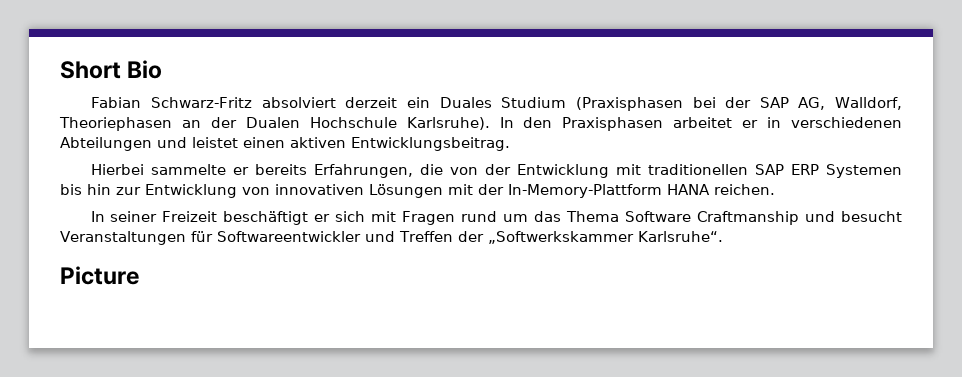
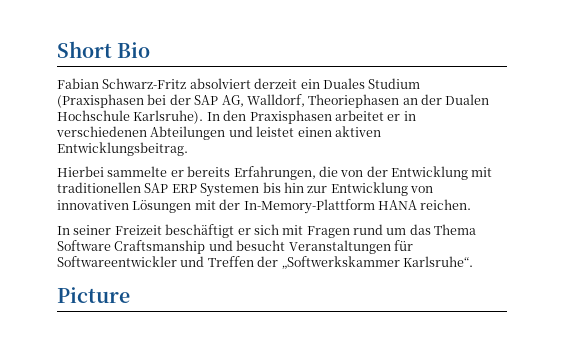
- In seiner Freizeit beschäftigt er sich mit Fragen rund um das Thema Software Craftmanship und besucht Veranstaltungen für Softwareentwickler und Treffen der „Softwerkskammer Karlsruhe“.
+ In seiner Freizeit beschäftigt er sich mit Fragen rund um das Thema Software Craftsmanship und besucht Veranstaltungen für Softwareentwickler und Treffen der „Softwerkskammer Karlsruhe“.

